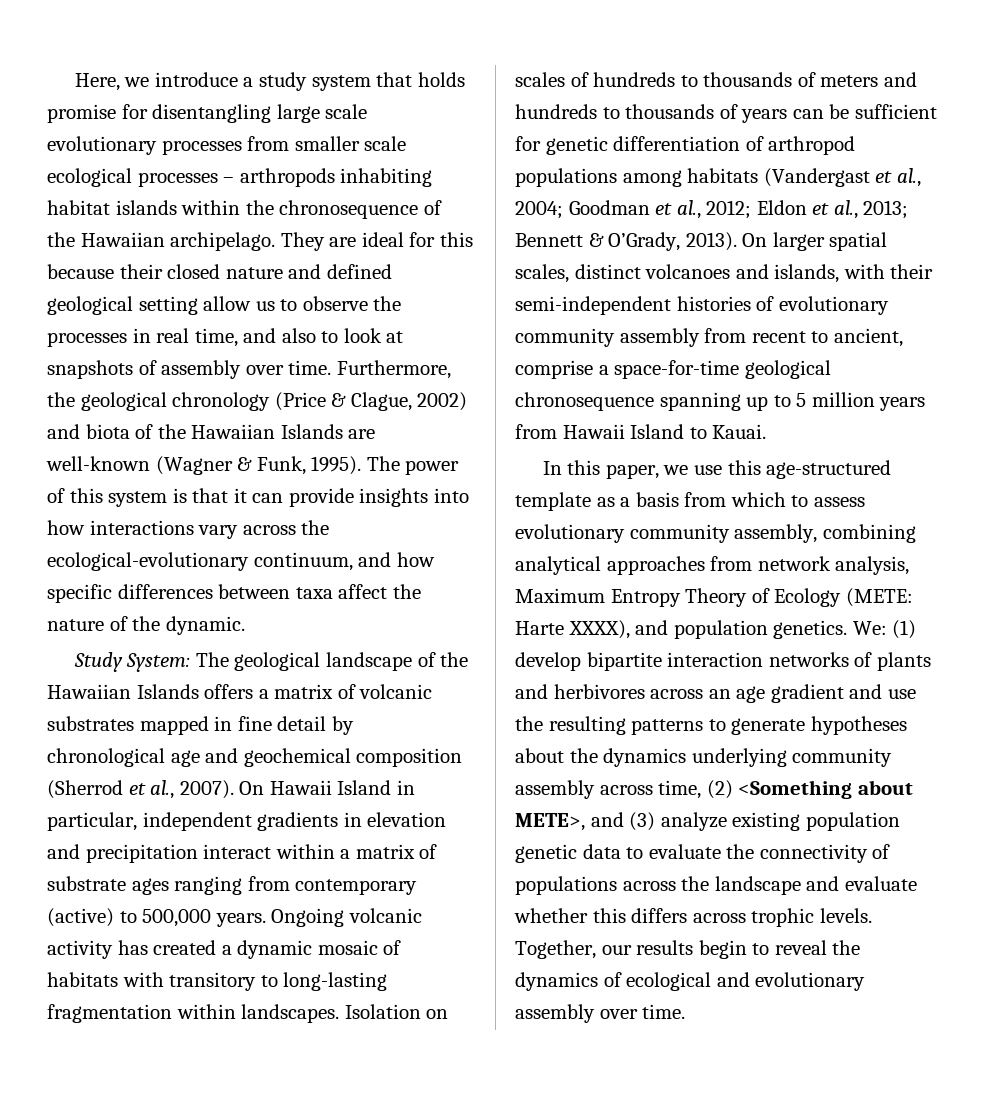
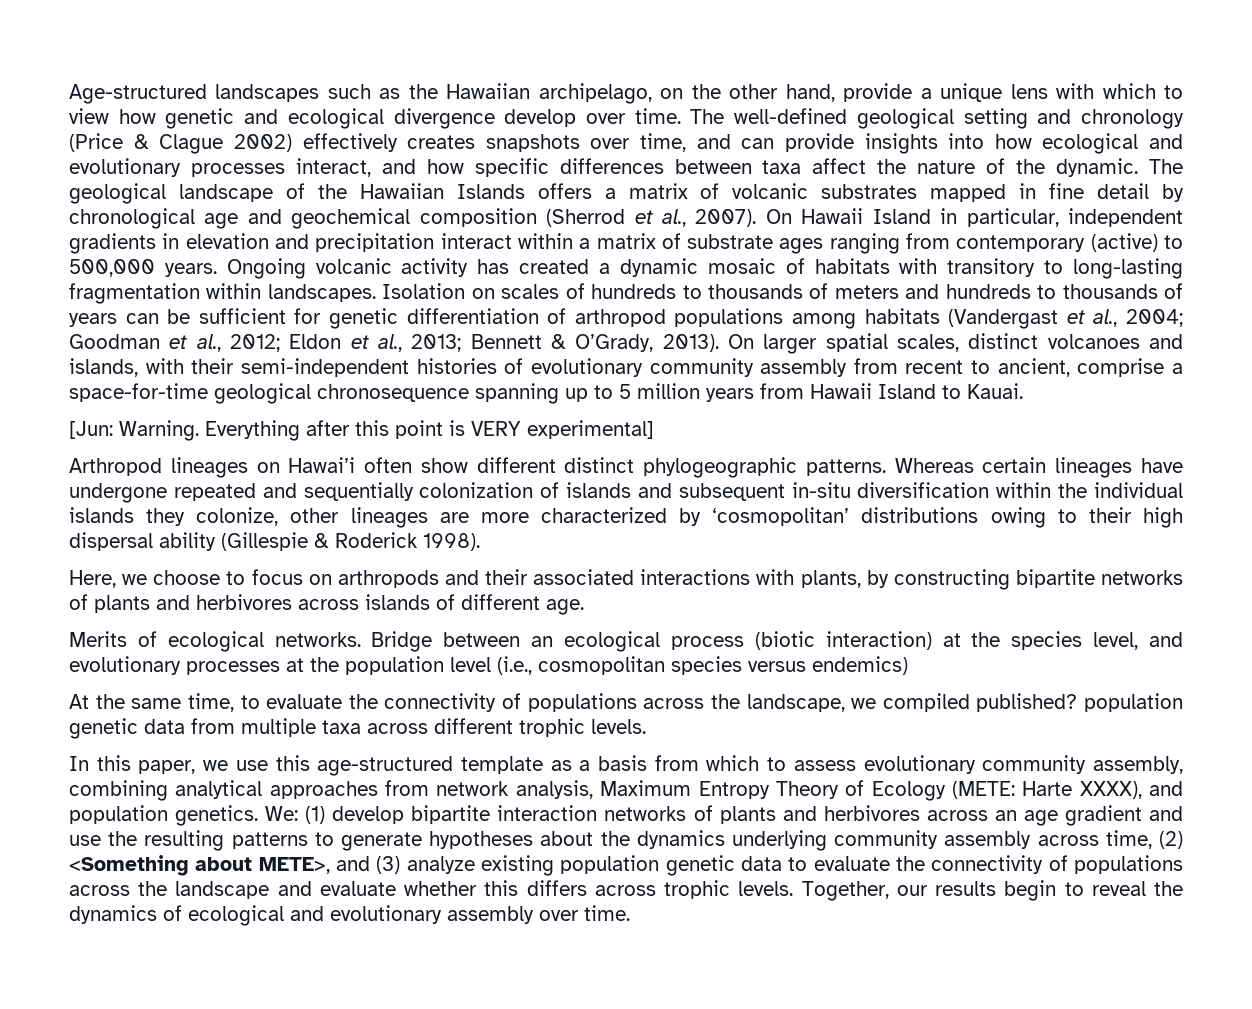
- Here, we introduce a study system that holds promise for disentangling large scale evolutionary processes from smaller scale ecological processes – arthropods inhabiting habitat islands within the chronosequence of the Hawaiian archipelago. They are ideal for this because their closed nature and defined geological setting allow us to observe the processes in real time, and also to look at snapshots of assembly over time. Furthermore, the geological chronology (Price & Clague, 2002) and biota of the Hawaiian Islands are well-known (Wagner & Funk, 1995). The power of this system is that it can provide insights into how interactions vary across the ecological-evolutionary continuum, and how specific differences between taxa affect the nature of the dynamic.
- Study System: The geological landscape of the Hawaiian Islands offers a matrix of volcanic substrates mapped in fine detail by chronological age and geochemical composition (Sherrod et al., 2007).
+ Age-structured landscapes such as the Hawaiian archipelago, on the other hand, provide a unique lens with which to view how genetic and ecological divergence develop over time. The well-defined geological setting and chronology (Price & Clague 2002) effectively creates snapshots over time, and can provide insights into how ecological and evolutionary processes interact, and how specific differences between taxa affect the nature of the dynamic. The geological landscape of the Hawaiian Islands offers a matrix of volcanic substrates mapped in fine detail by chronological age and geochemical composition (Sherrod et al., 2007).
+ [Jun: Warning. Everything after this point is VERY experimental]
+ Arthropod lineages on Hawai’i often show different distinct phylogeographic patterns. Whereas certain lineages have undergone repeated and sequentially colonization of islands and subsequent in-situ diversification within the individual islands they colonize, other lineages are more characterized by ‘cosmopolitan’ distributions owing to their high dispersal ability (Gillespie & Roderick 1998).
+ Here, we choose to focus on arthropods and their associated interactions with plants, by constructing bipartite networks of plants and herbivores across islands of different age.
+ Merits of ecological networks. Bridge between an ecological process (biotic interaction) at the species level, and evolutionary processes at the population level (i.e., cosmopolitan species versus endemics)
+ At the same time, to evaluate the connectivity of populations across the landscape, we compiled published? population genetic data from multiple taxa across different trophic levels.

